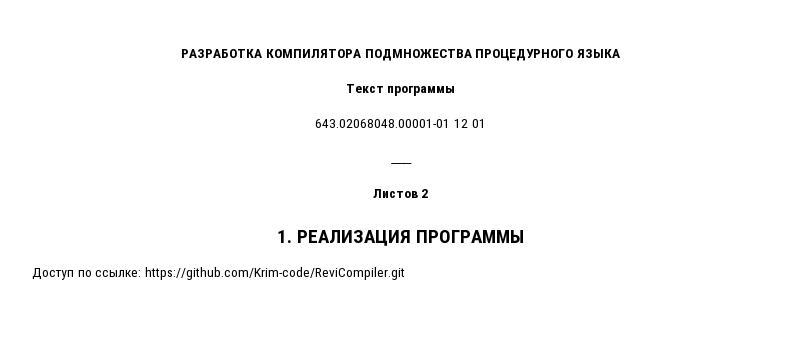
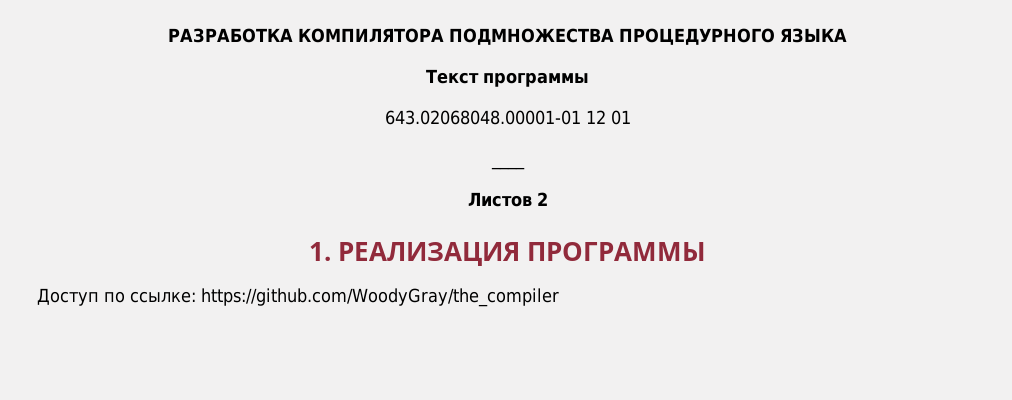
- Доступ по ссылке: https://github.com/Krim-code/ReviCompiler.git
+ Доступ по ссылке: https://github.com/WoodyGray/the_compiler

